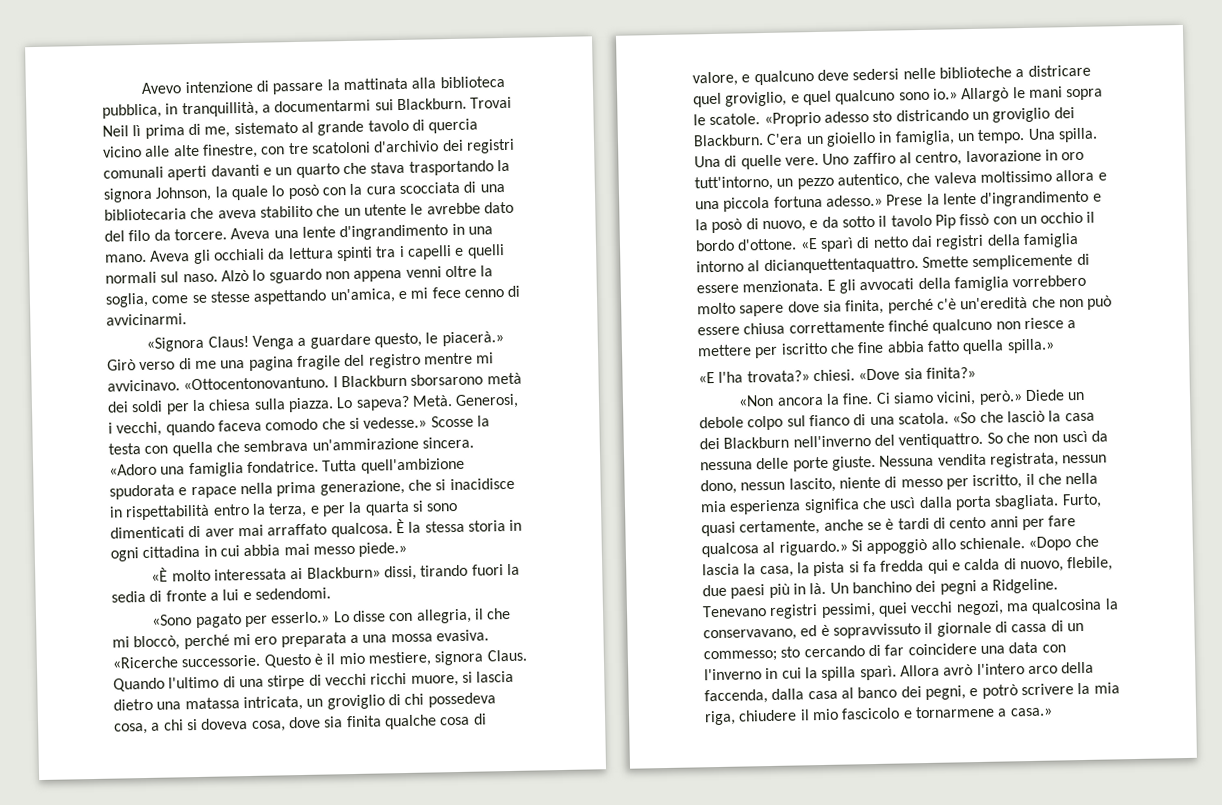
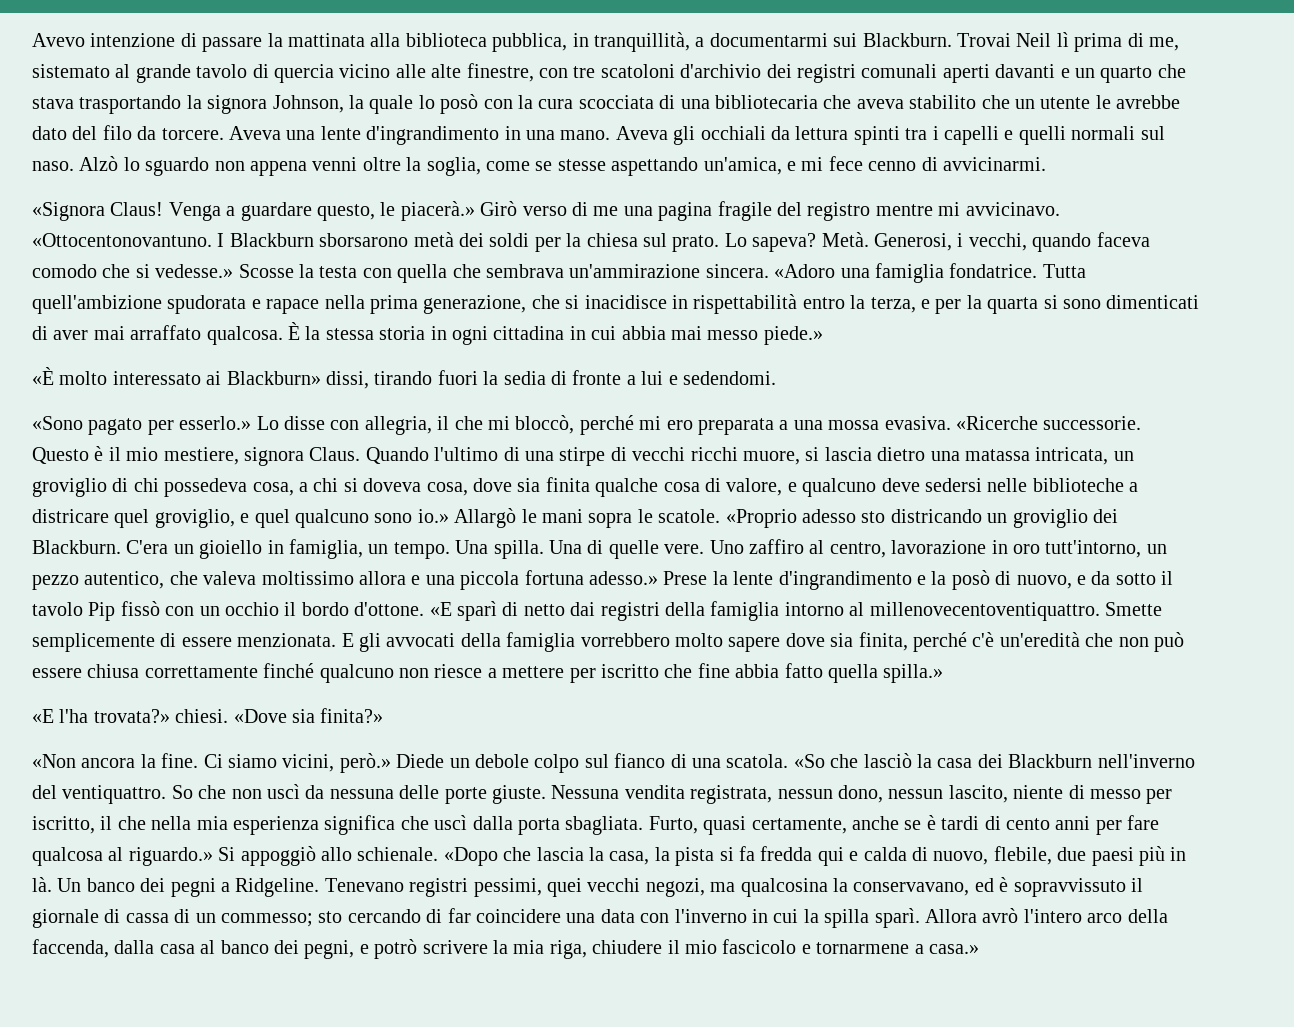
- I Blackburn sborsarono metà dei soldi per la chiesa sulla piazza.
+ I Blackburn sborsarono metà dei soldi per la chiesa sul prato.
- «È molto interessata ai Blackburn» dissi, tirando fuori la sedia di fronte a lui e sedendomi.
+ «È molto interessato ai Blackburn» dissi, tirando fuori la sedia di fronte a lui e sedendomi.
- «E sparì di netto dai registri della famiglia intorno al dicianquettentaquattro.
+ «E sparì di netto dai registri della famiglia intorno al millenovecentoventiquattro.
- Un banchino dei pegni a Ridgeline.
+ Un banco dei pegni a Ridgeline.

